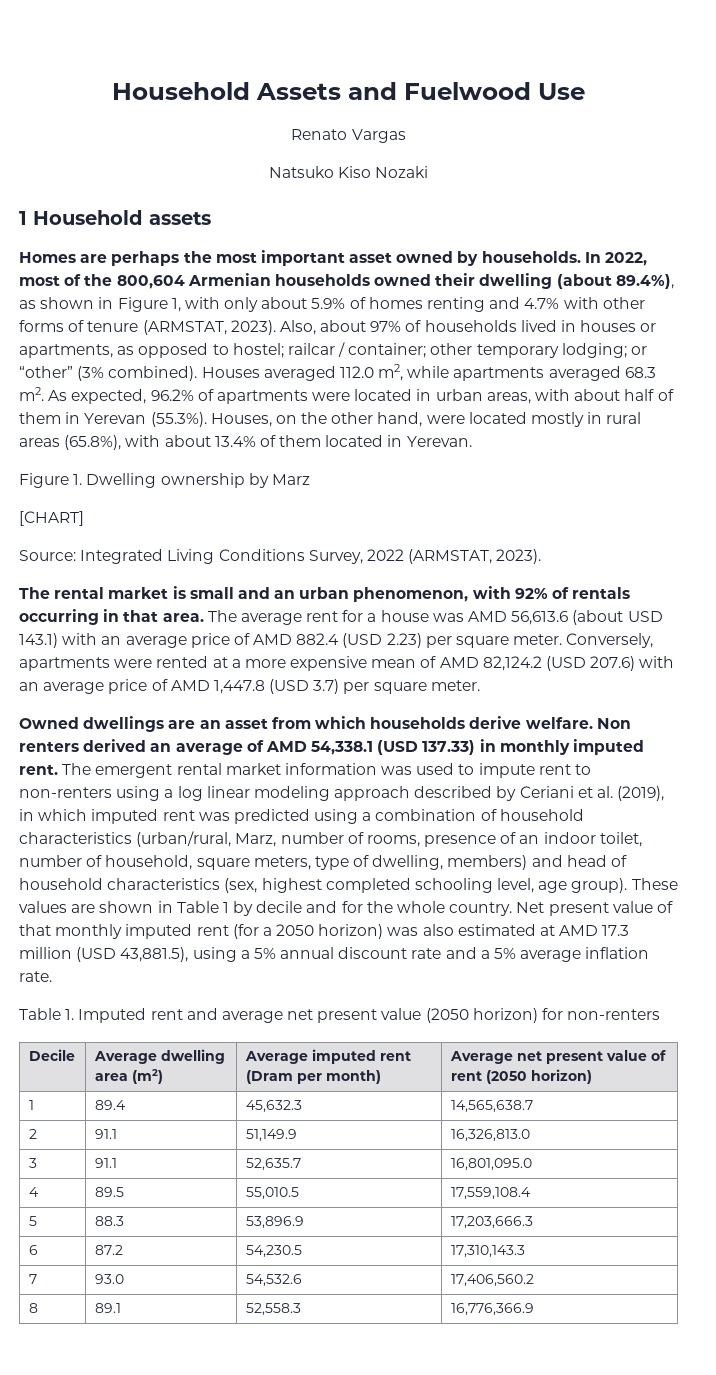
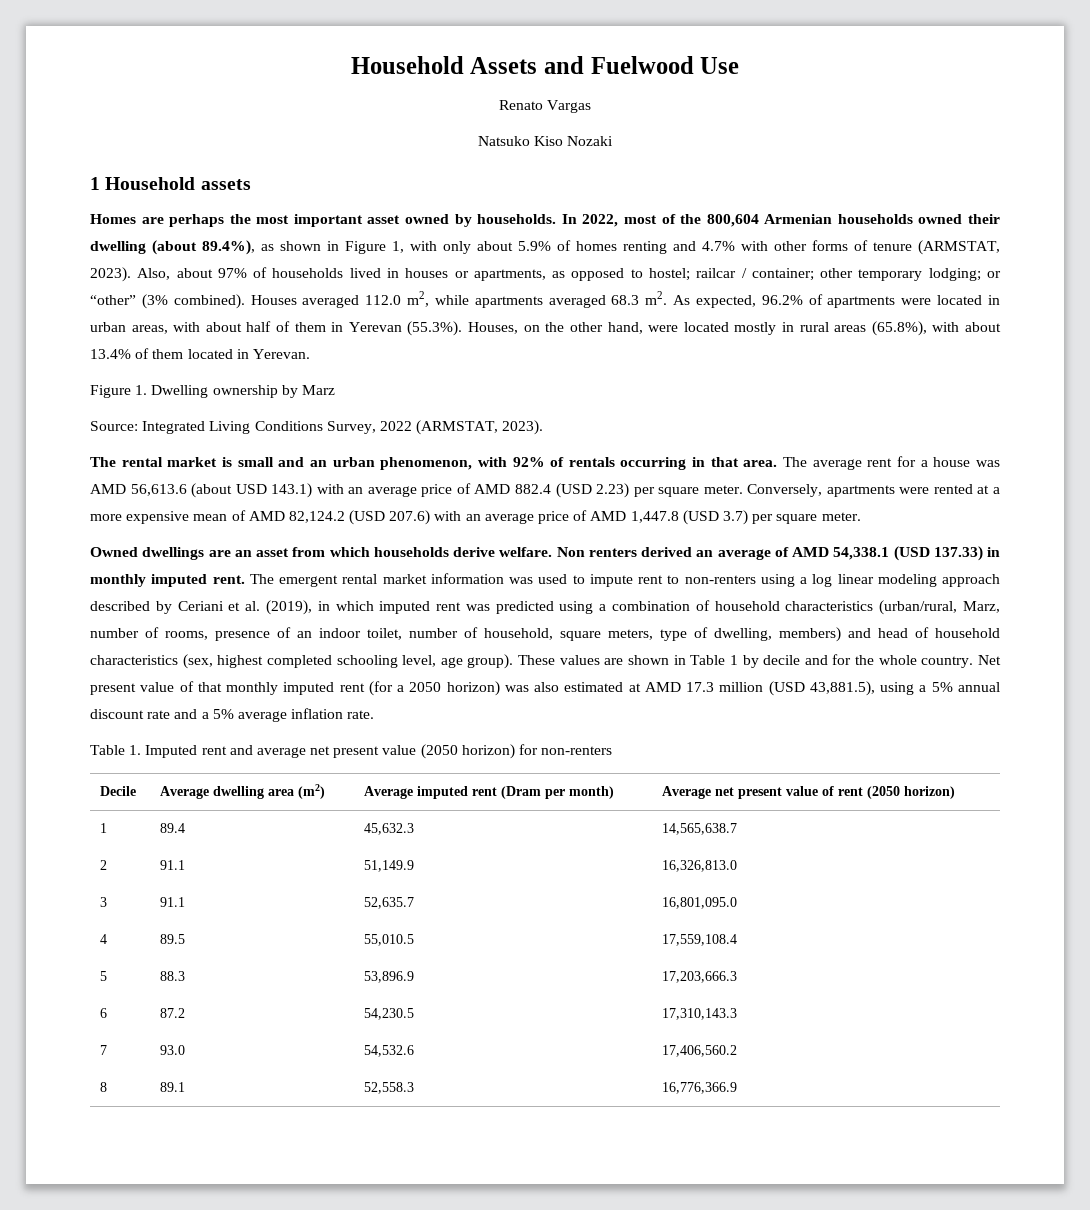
- [CHART]

